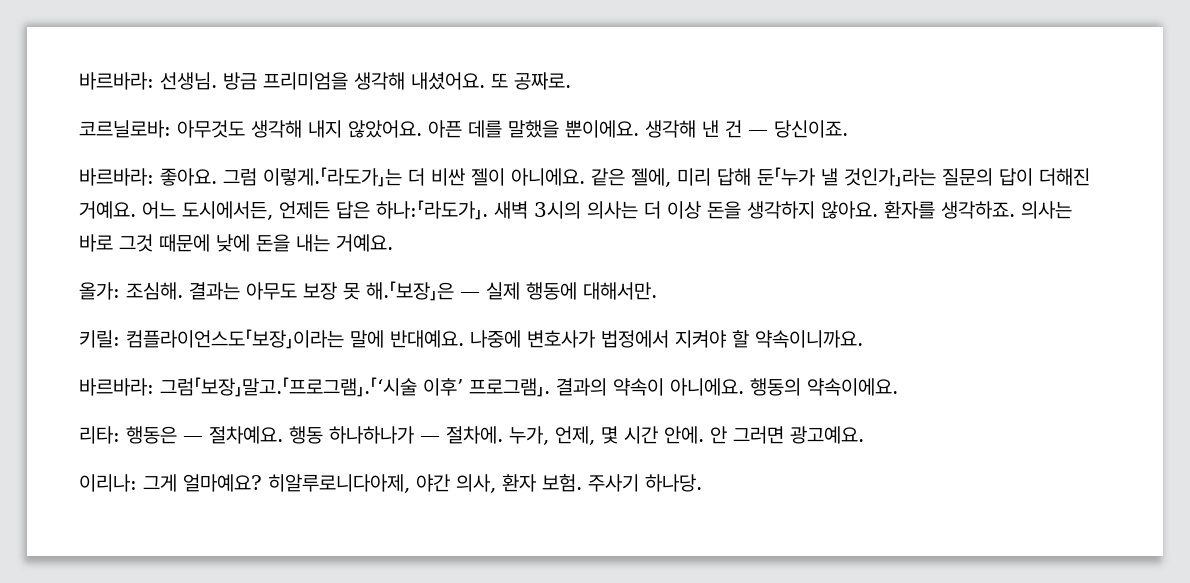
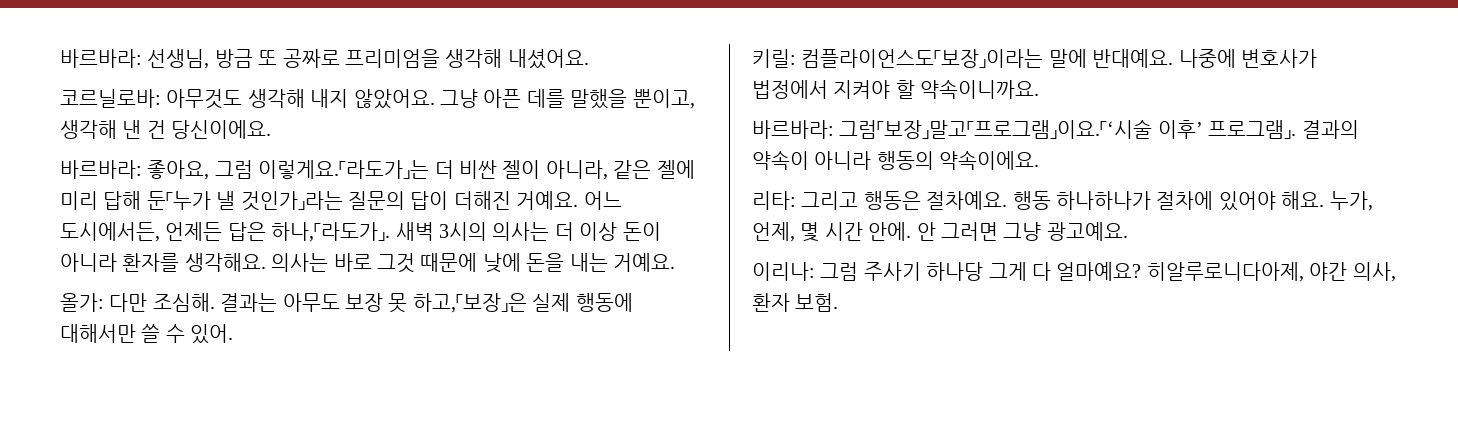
- 바르바라: 선생님. 방금 프리미엄을 생각해 내셨어요. 또 공짜로.
+ 바르바라: 선생님, 방금 또 공짜로 프리미엄을 생각해 내셨어요.
- 아픈 데를 말했을 뿐이에요. 생각해 낸 건 — 당신이죠.
- 바르바라: 좋아요. 그럼 이렇게.
+ 그냥 아픈 데를 말했을 뿐이고, 생각해 낸 건 당신이에요.
+ 바르바라: 좋아요, 그럼 이렇게요.
- 「라도가」는 더 비싼 젤이 아니에요. 같은 젤에, 미리 답해 둔「누가 낼 것인가」라는 질문의 답이 더해진 거예요.
+ 「라도가」는 더 비싼 젤이 아니라, 같은 젤에 미리 답해 둔「누가 낼 것인가」라는 질문의 답이 더해진 거예요.
- 어느 도시에서든, 언제든 답은 하나:「라도가」.
+ 어느 도시에서든, 언제든 답은 하나,「라도가」.
- 새벽 3시의 의사는 더 이상 돈을 생각하지 않아요. 환자를 생각하죠.
+ 새벽 3시의 의사는 더 이상 돈이 아니라 환자를 생각해요.
- 올가: 조심해.
+ 올가: 다만 조심해.
- 결과는 아무도 보장 못 해.「보장」은 — 실제 행동에 대해서만.
+ 결과는 아무도 보장 못 하고,「보장」은 실제 행동에 대해서만 쓸 수 있어.
- 바르바라: 그럼「보장」말고.「프로그램」.
+ 바르바라: 그럼「보장」말고「프로그램」이요.
- 결과의 약속이 아니에요. 행동의 약속이에요.
+ 결과의 약속이 아니라 행동의 약속이에요.
- 리타: 행동은 — 절차예요.
+ 리타: 그리고 행동은 절차예요.
- 행동 하나하나가 — 절차에.
+ 행동 하나하나가 절차에 있어야 해요.
- 안 그러면 광고예요.
+ 안 그러면 그냥 광고예요.
- 이리나: 그게 얼마예요?
+ 이리나: 그럼 주사기 하나당 그게 다 얼마예요?
- 주사기 하나당.

